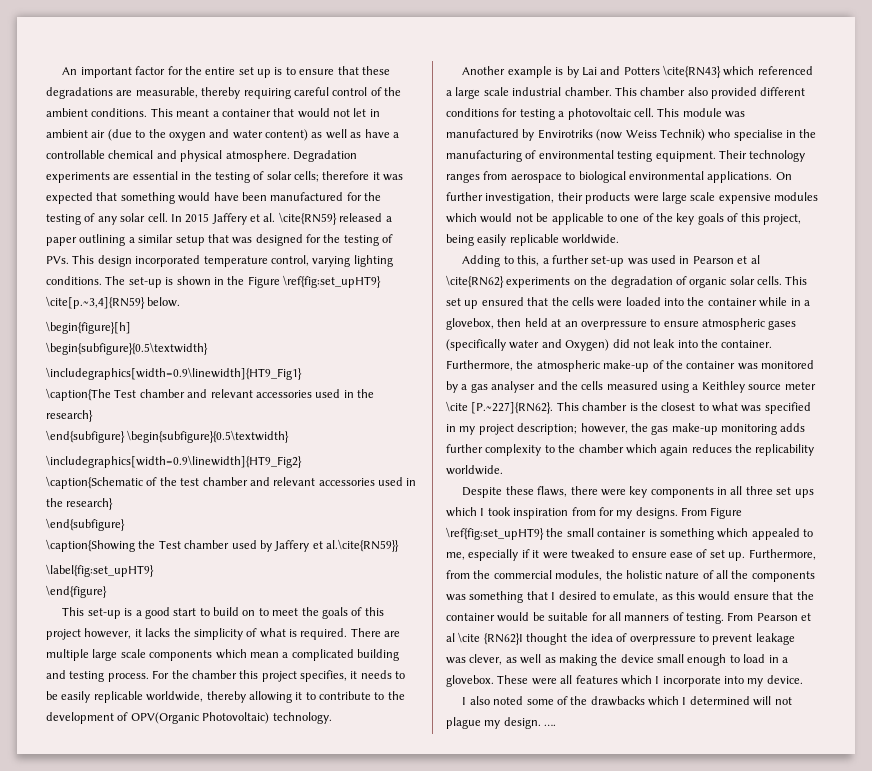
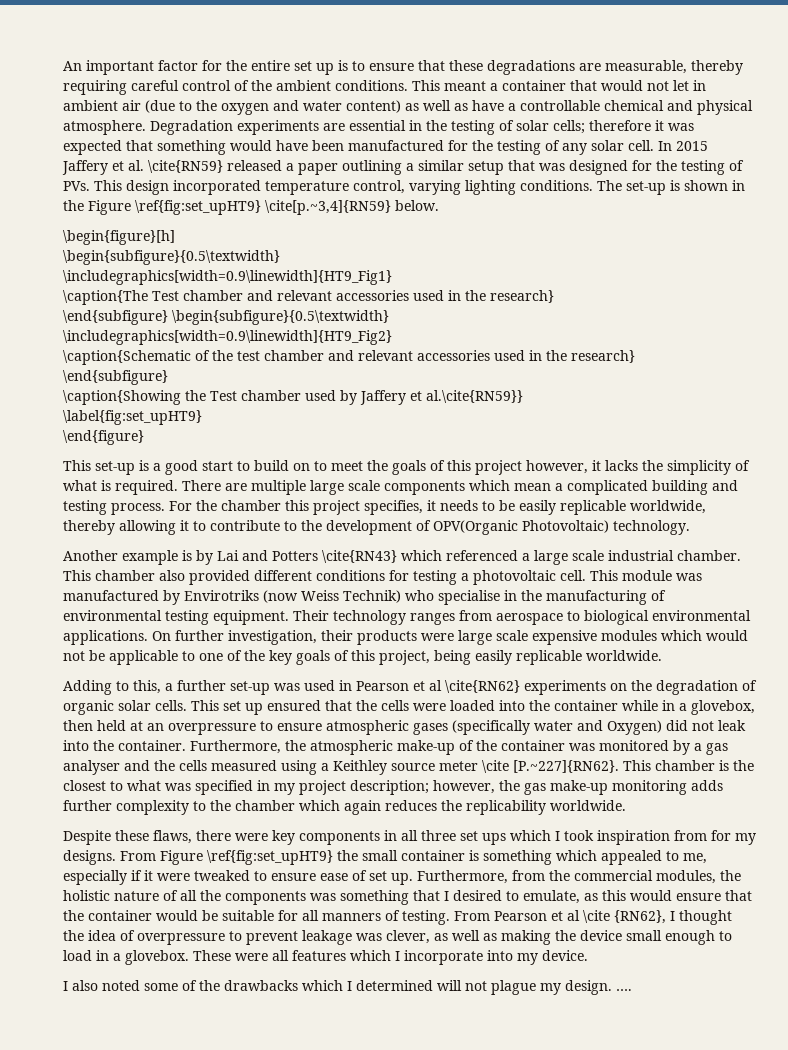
- From Pearson et al \cite {RN62}I thought the idea of overpressure to prevent leakage was clever, as well as making the device small enough to load in a glovebox.
+ From Pearson et al \cite {RN62}, I thought the idea of overpressure to prevent leakage was clever, as well as making the device small enough to load in a glovebox.

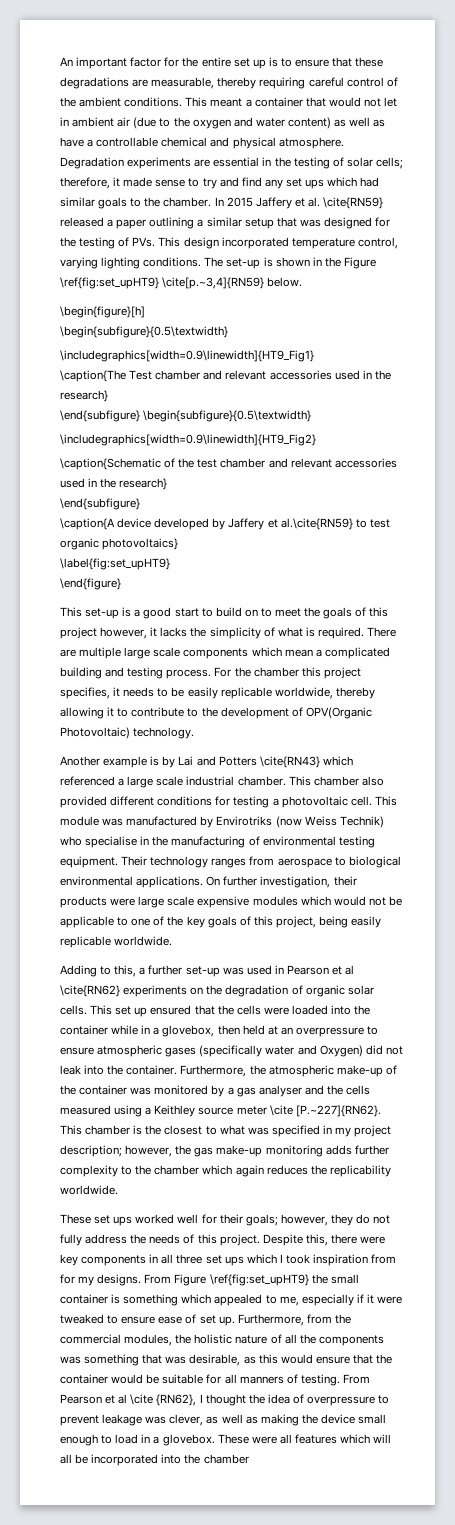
- Degradation experiments are essential in the testing of solar cells; therefore it was expected that something would have been manufactured for the testing of any solar cell.
+ Degradation experiments are essential in the testing of solar cells; therefore, it made sense to try and find any set ups which had similar goals to the chamber.
- \caption{Showing the Test chamber used by Jaffery et al.\cite{RN59}}
+ \caption{A device developed by Jaffery et al.\cite{RN59} to test organic photovoltaics}
- Despite these flaws, there were key components in all three set ups which I took inspiration from for my designs.
+ These set ups worked well for their goals; however, they do not fully address the needs of this project. Despite this, there were key components in all three set ups which I took inspiration from for my designs.
- Furthermore, from the commercial modules, the holistic nature of all the components was something that I desired to emulate, as this would ensure that the container would be suitable for all manners of testing.
+ Furthermore, from the commercial modules, the holistic nature of all the components was something that was desirable, as this would ensure that the container would be suitable for all manners of testing.
- These were all features which I incorporate into my device.
- I also noted some of the drawbacks which I determined will not plague my design. ….
+ These were all features which will all be incorporated into the chamber

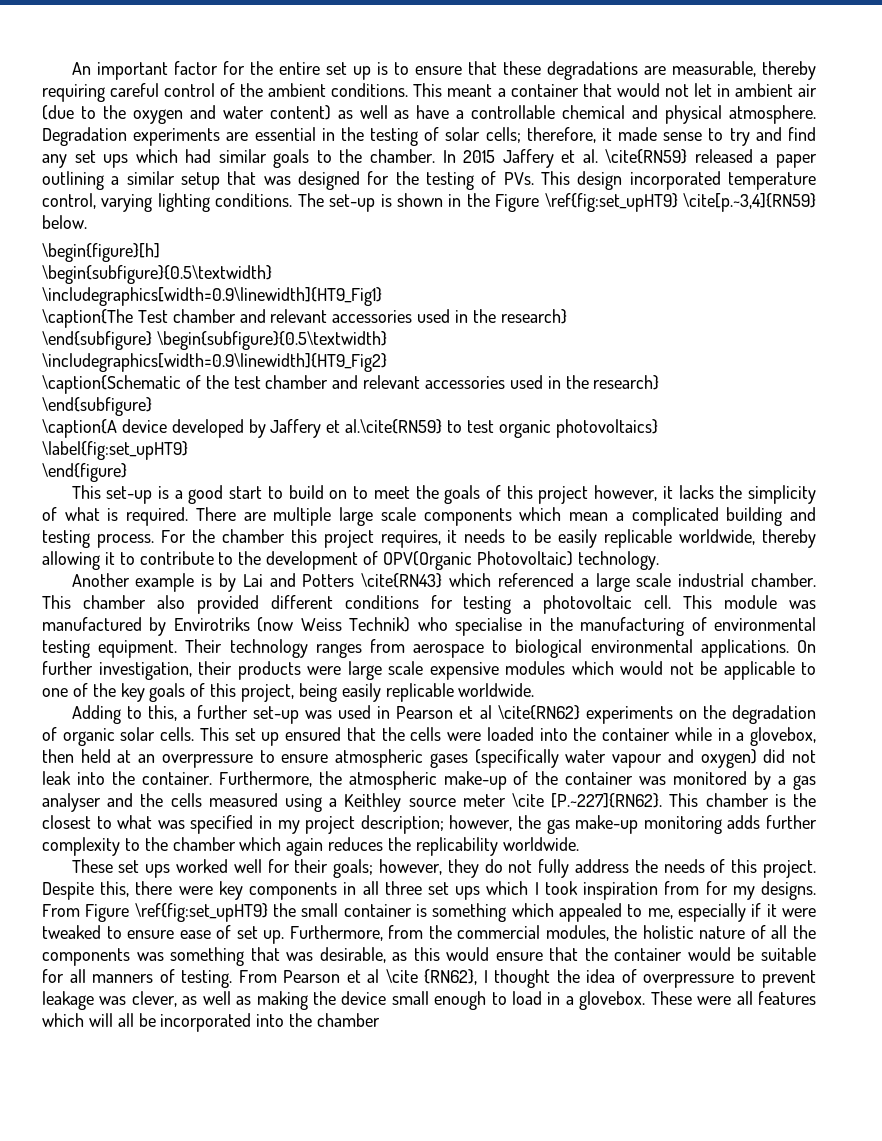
- For the chamber this project specifies, it needs to be easily replicable worldwide, thereby allowing it to contribute to the development of OPV(Organic Photovoltaic) technology.
+ For the chamber this project requires, it needs to be easily replicable worldwide, thereby allowing it to contribute to the development of OPV(Organic Photovoltaic) technology.
- This set up ensured that the cells were loaded into the container while in a glovebox, then held at an overpressure to ensure atmospheric gases (specifically water and Oxygen) did not leak into the container.
+ This set up ensured that the cells were loaded into the container while in a glovebox, then held at an overpressure to ensure atmospheric gases (specifically water vapour and oxygen) did not leak into the container.

